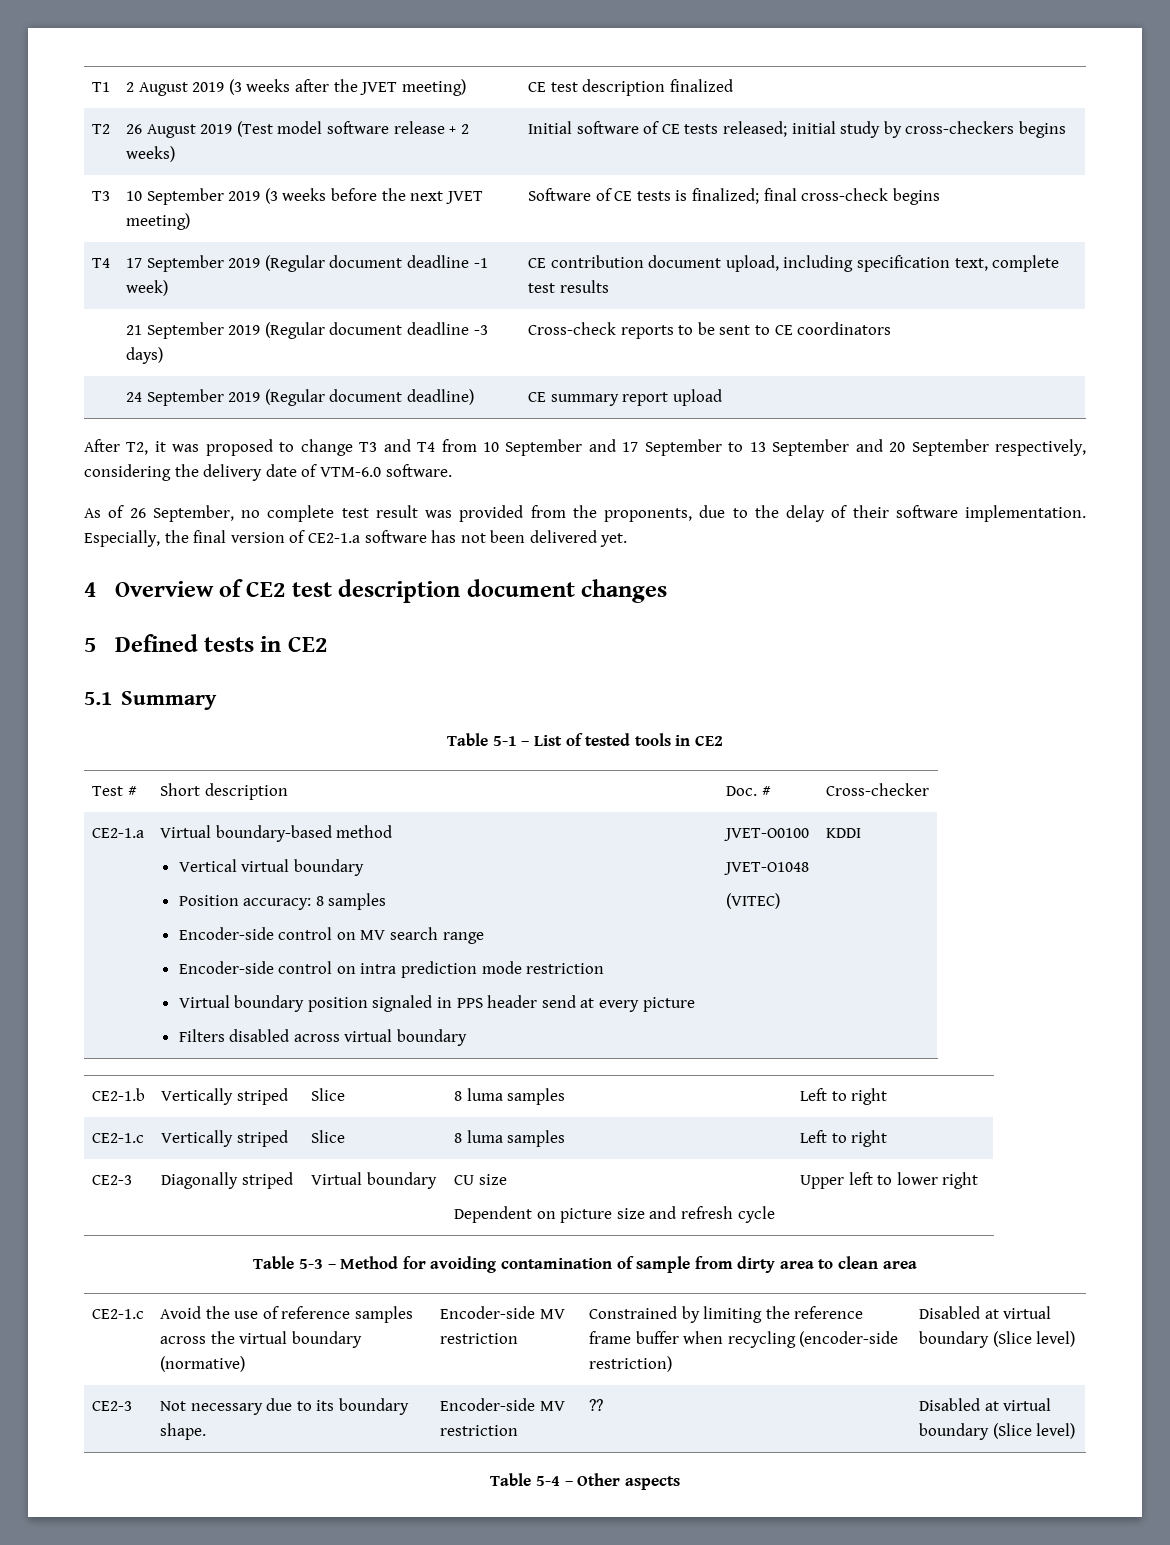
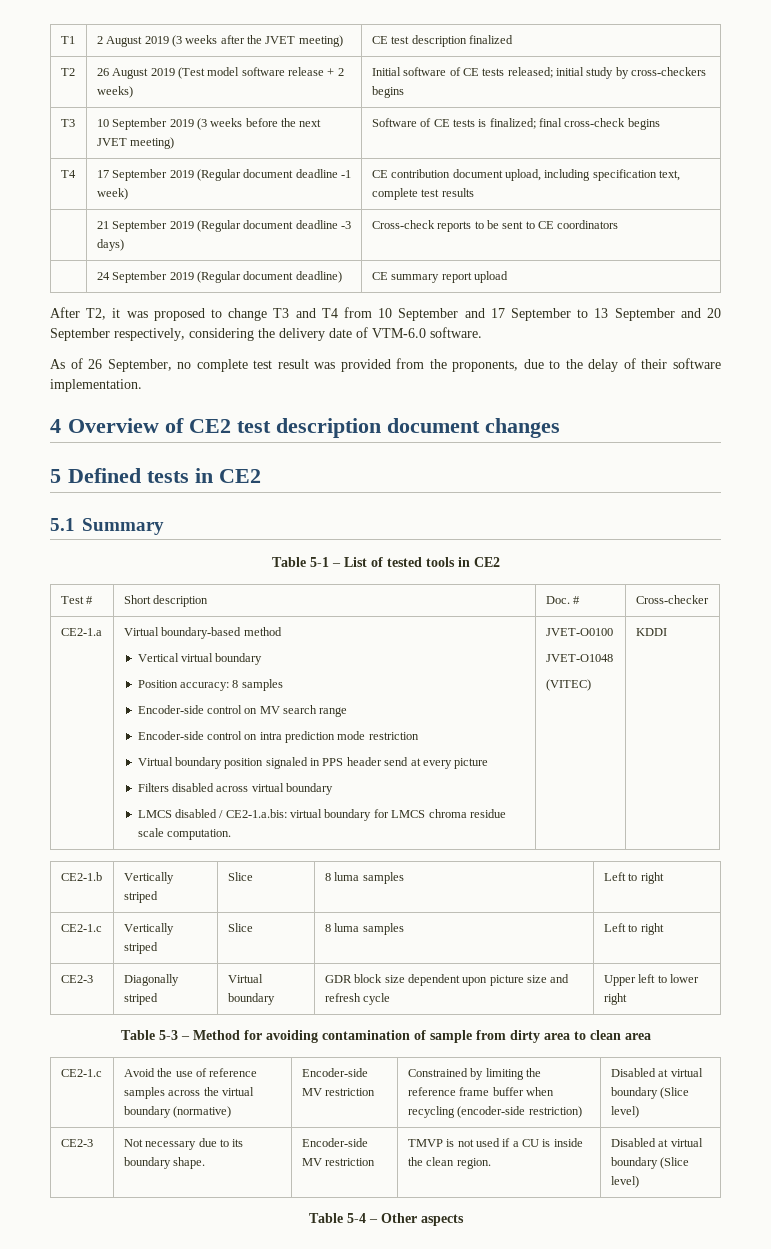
- Especially, the final version of CE2-1.a software has not been delivered yet.
+ LMCS disabled / CE2-1.a.bis: virtual boundary for LMCS chroma residue scale computation.
- CE2-3 | Diagonally striped | Virtual boundary | CU size
- Dependent on picture size and refresh cycle | Upper left to lower right
+ CE2-3 | Diagonally striped | Virtual boundary | GDR block size dependent upon picture size and refresh cycle | Upper left to lower right
- CE2-3 | Not necessary due to its boundary shape. | Encoder-side MV restriction | ?? | Disabled at virtual boundary (Slice level)
+ CE2-3 | Not necessary due to its boundary shape. | Encoder-side MV restriction | TMVP is not used if a CU is inside the clean region. | Disabled at virtual boundary (Slice level)

